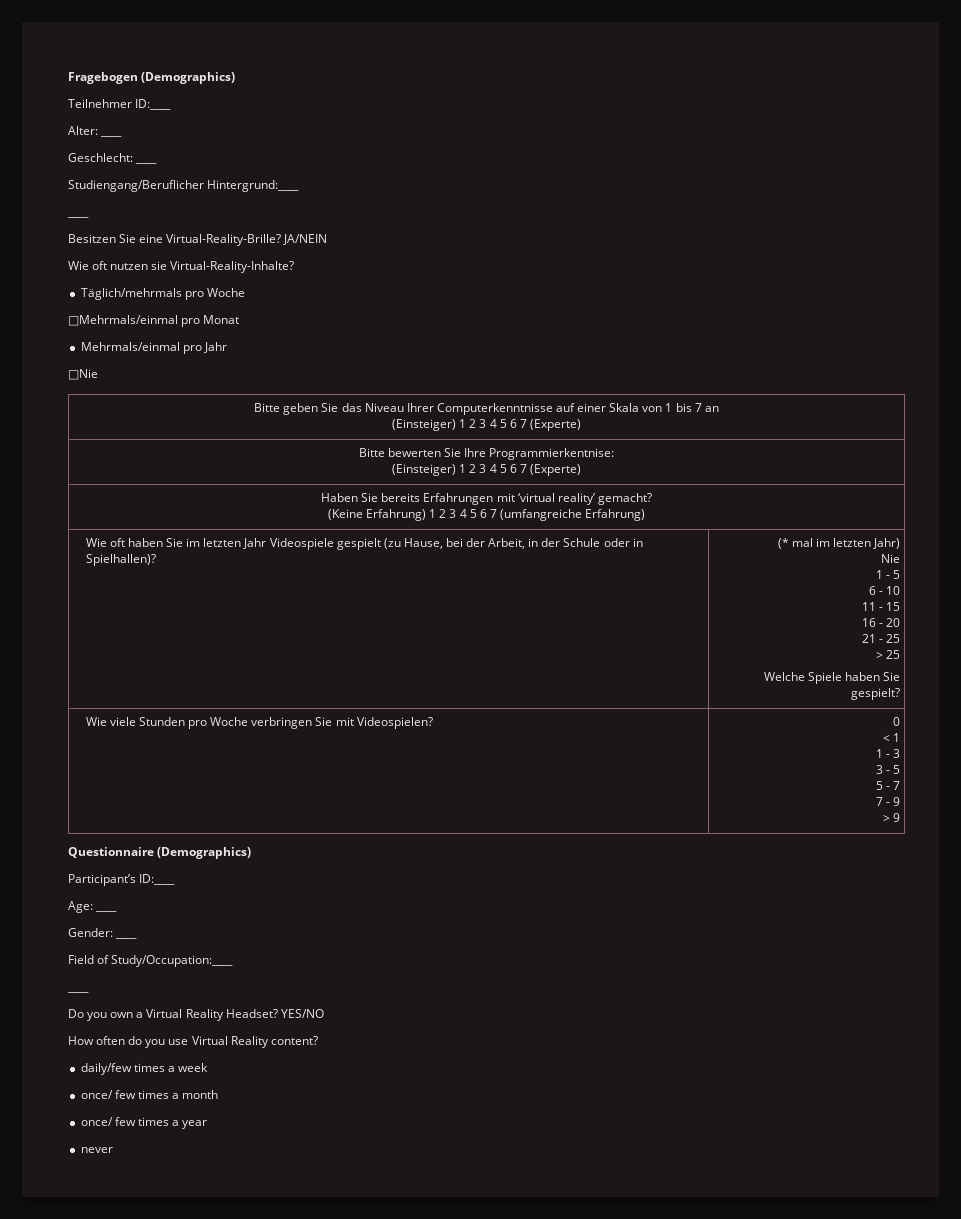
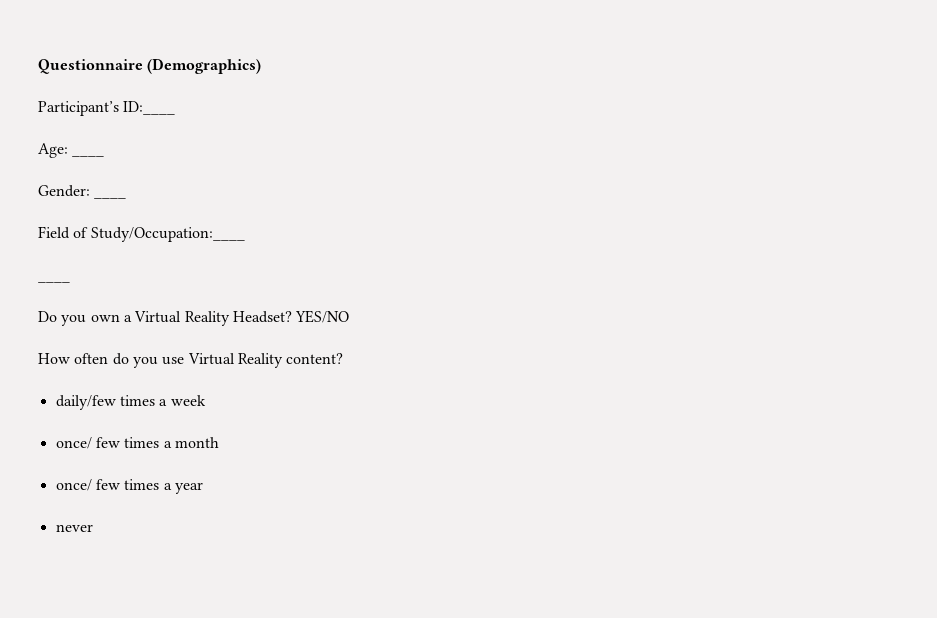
- Fragebogen (Demographics)
- Teilnehmer ID:____
- Alter: ____
- Geschlecht: ____
- Studiengang/Beruflicher Hintergrund:____
- ____
- Besitzen Sie eine Virtual-Reality-Brille? JA/NEIN
- Wie oft nutzen sie Virtual-Reality-Inhalte?
- Täglich/mehrmals pro Woche
- □Mehrmals/einmal pro Monat
- Mehrmals/einmal pro Jahr
- □Nie
- Bitte geben Sie das Niveau Ihrer Computerkenntnisse auf einer Skala von 1 bis 7 an
- (Einsteiger) 1 2 3 4 5 6 7 (Experte)
- Bitte bewerten Sie Ihre Programmierkentnise:
- (Einsteiger) 1 2 3 4 5 6 7 (Experte)
- Haben Sie bereits Erfahrungen mit ‘virtual reality’ gemacht?
- (Keine Erfahrung) 1 2 3 4 5 6 7 (umfangreiche Erfahrung)
- Wie oft haben Sie im letzten Jahr Videospiele gespielt (zu Hause, bei der Arbeit, in der Schule oder in Spielhallen)? | (* mal im letzten Jahr)
- Nie
- 1 - 5
- 6 - 10
- 11 - 15
- 16 - 20
- 21 - 25
- > 25
- Welche Spiele haben Sie gespielt?
- Wie viele Stunden pro Woche verbringen Sie mit Videospielen? | 0
- < 1
- 1 - 3
- 3 - 5
- 5 - 7
- 7 - 9
- > 9

